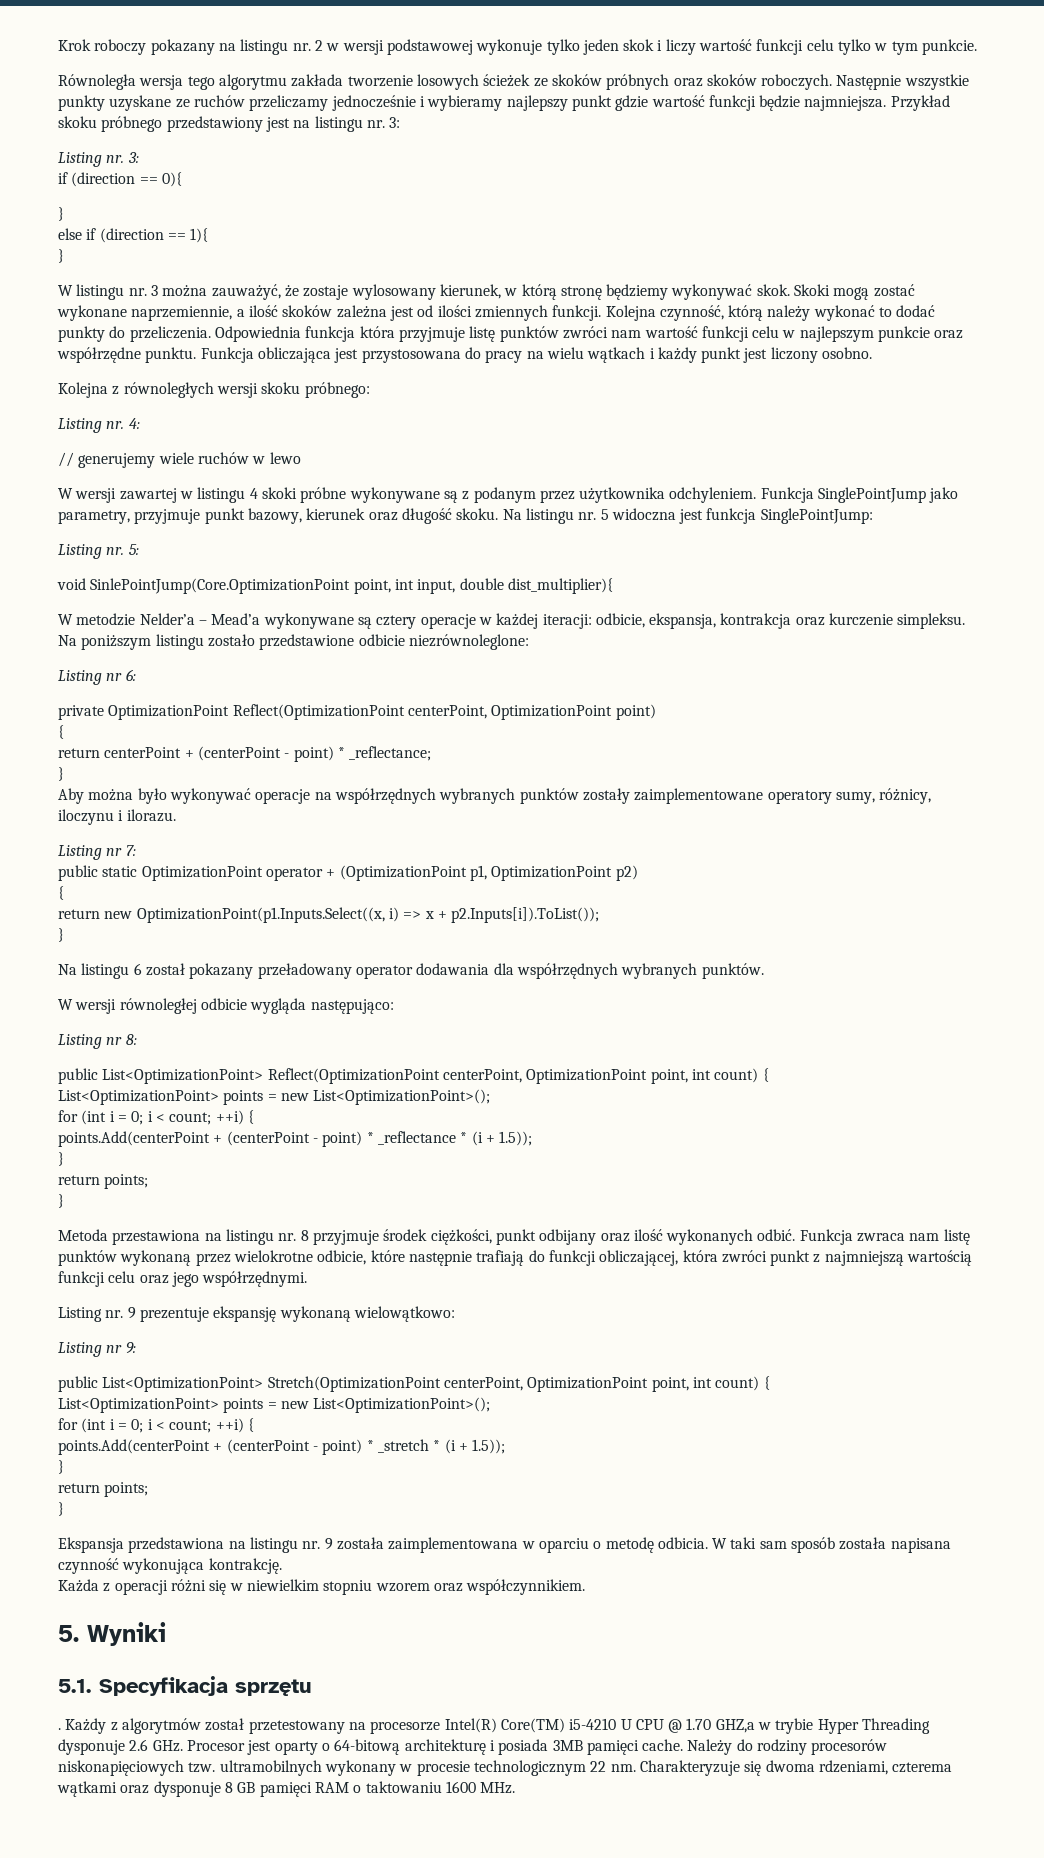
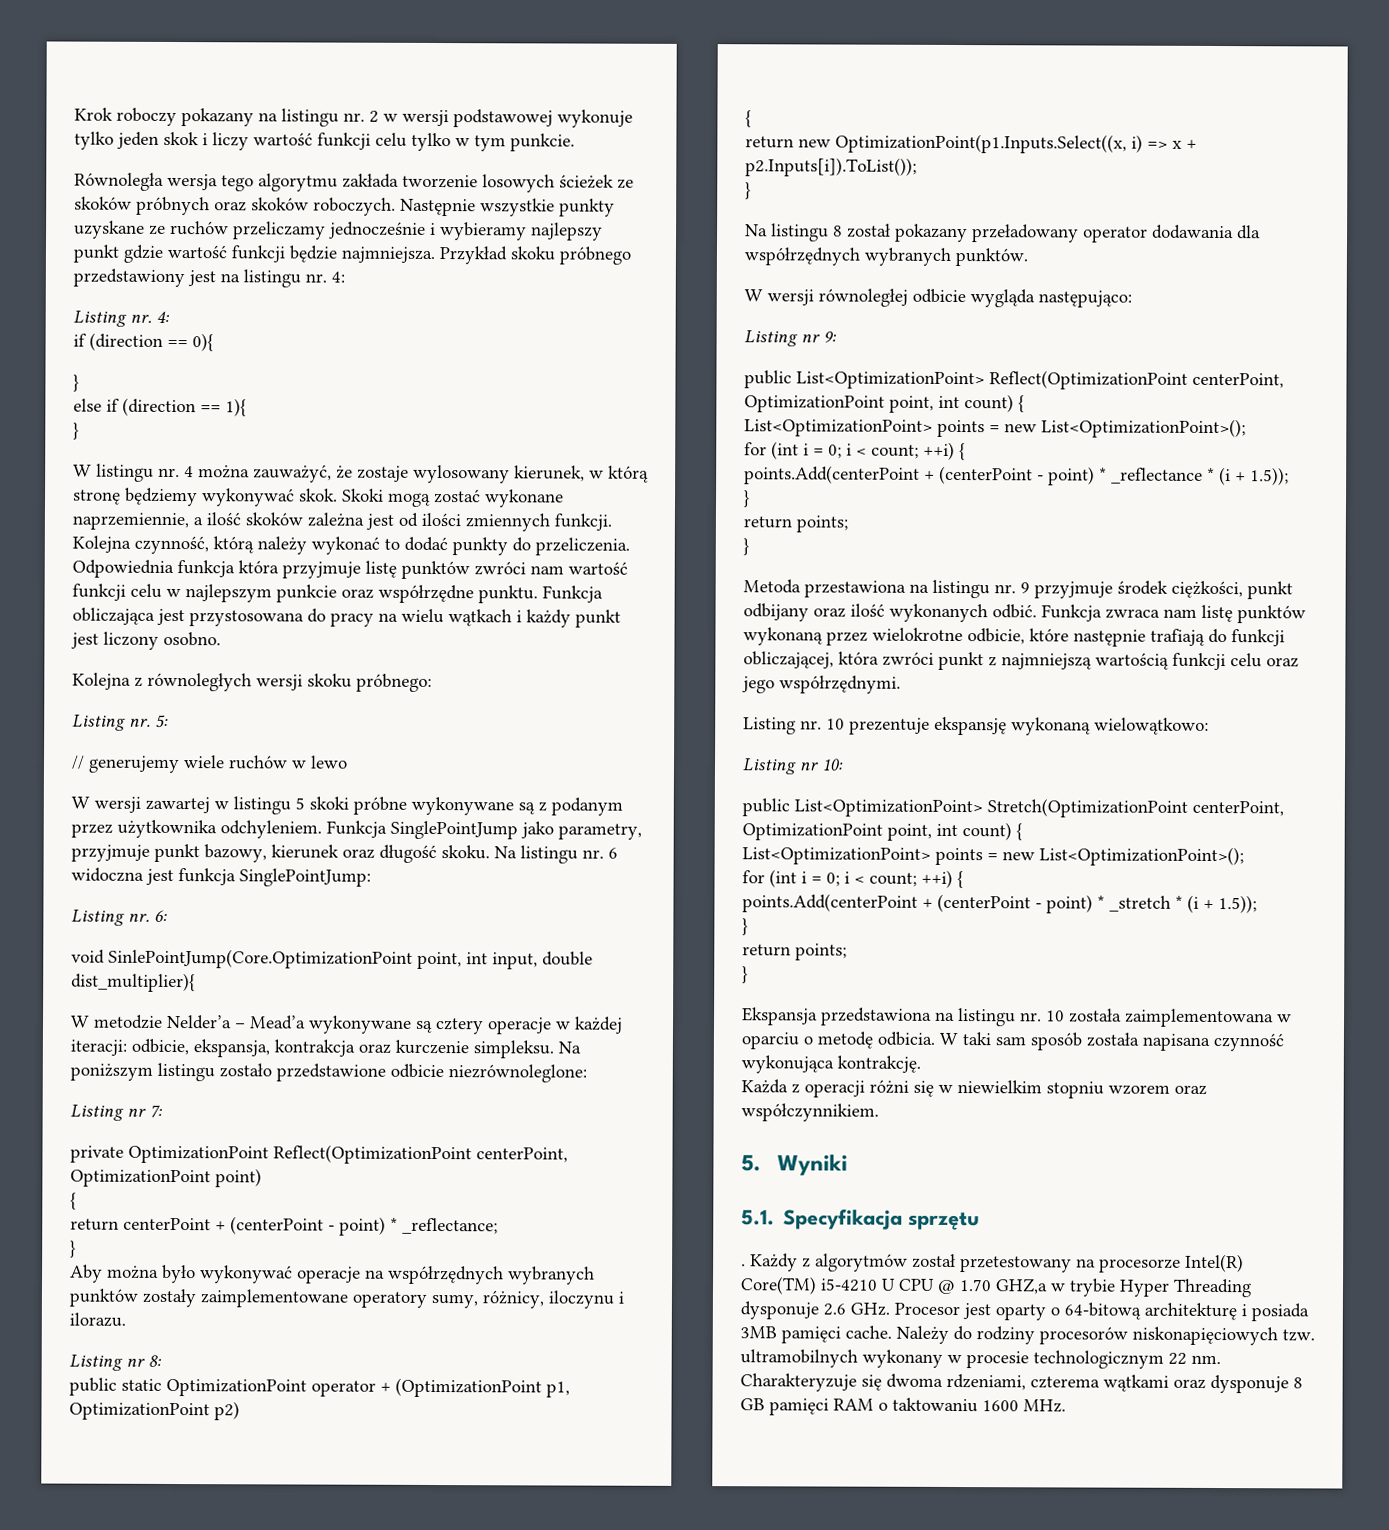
- Przykład skoku próbnego przedstawiony jest na listingu nr. 3:
- Listing nr. 3:
+ Przykład skoku próbnego przedstawiony jest na listingu nr. 4:
+ Listing nr. 4:
- W listingu nr. 3 można zauważyć, że zostaje wylosowany kierunek, w którą stronę będziemy wykonywać skok.
+ W listingu nr. 4 można zauważyć, że zostaje wylosowany kierunek, w którą stronę będziemy wykonywać skok.
- Listing nr. 4:
+ Listing nr. 5:
- W wersji zawartej w listingu 4 skoki próbne wykonywane są z podanym przez użytkownika odchyleniem.
+ W wersji zawartej w listingu 5 skoki próbne wykonywane są z podanym przez użytkownika odchyleniem.
- Na listingu nr. 5 widoczna jest funkcja SinglePointJump:
+ Na listingu nr. 6 widoczna jest funkcja SinglePointJump:
- Listing nr. 5:
+ Listing nr. 6:
- Listing nr 6:
+ Listing nr 7:
- Listing nr 7:
+ Listing nr 8:
- Na listingu 6 został pokazany przeładowany operator dodawania dla współrzędnych wybranych punktów.
+ Na listingu 8 został pokazany przeładowany operator dodawania dla współrzędnych wybranych punktów.
- Listing nr 8:
+ Listing nr 9:
- Metoda przestawiona na listingu nr. 8 przyjmuje środek ciężkości, punkt odbijany oraz ilość wykonanych odbić.
+ Metoda przestawiona na listingu nr. 9 przyjmuje środek ciężkości, punkt odbijany oraz ilość wykonanych odbić.
- Listing nr. 9 prezentuje ekspansję wykonaną wielowątkowo:
+ Listing nr. 10 prezentuje ekspansję wykonaną wielowątkowo:
- Listing nr 9:
+ Listing nr 10:
- Ekspansja przedstawiona na listingu nr. 9 została zaimplementowana w oparciu o metodę odbicia.
+ Ekspansja przedstawiona na listingu nr. 10 została zaimplementowana w oparciu o metodę odbicia.

